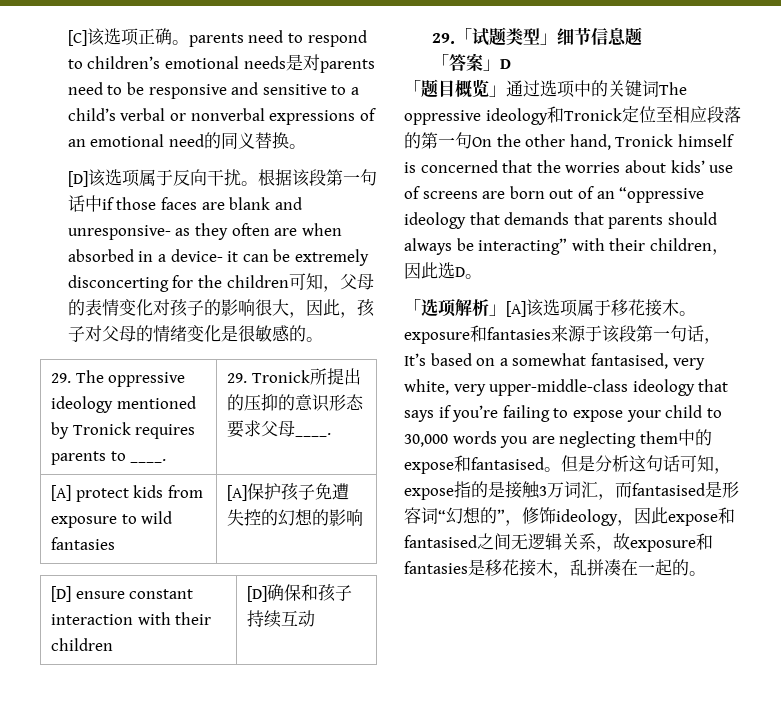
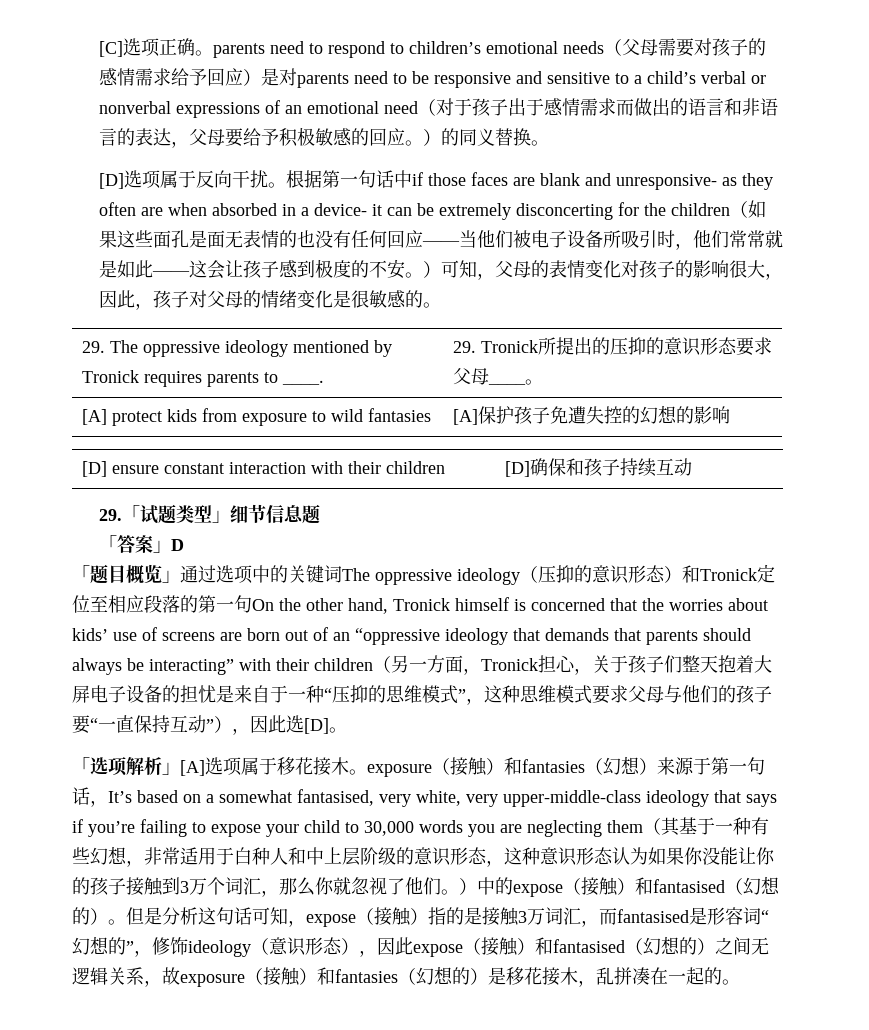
- [C]该选项正确。parents need to respond to children’s emotional needs是对parents need to be responsive and sensitive to a child’s verbal or nonverbal expressions of an emotional need的同义替换。
+ [C]选项正确。parents need to respond to children’s emotional needs（父母需要对孩子的感情需求给予回应）是对parents need to be responsive and sensitive to a child’s verbal or nonverbal expressions of an emotional need（对于孩子出于感情需求而做出的语言和非语言的表达，父母要给予积极敏感的回应。）的同义替换。
- [D]该选项属于反向干扰。
+ [D]选项属于反向干扰。
- 根据该段第一句话中if those faces are blank and unresponsive- as they often are when absorbed in a device- it can be extremely disconcerting for the children可知，父母的表情变化对孩子的影响很大，因此，孩子对父母的情绪变化是很敏感的。
+ 根据第一句话中if those faces are blank and unresponsive- as they often are when absorbed in a device- it can be extremely disconcerting for the children（如果这些面孔是面无表情的也没有任何回应——当他们被电子设备所吸引时，他们常常就是如此——这会让孩子感到极度的不安。）可知，父母的表情变化对孩子的影响很大，因此，孩子对父母的情绪变化是很敏感的。
- 29. The oppressive ideology mentioned by Tronick requires parents to ____. | 29. Tronick所提出的压抑的意识形态要求父母____.
+ 29. The oppressive ideology mentioned by Tronick requires parents to ____. | 29. Tronick所提出的压抑的意识形态要求父母____。
- 「题目概览」通过选项中的关键词The oppressive ideology和Tronick定位至相应段落的第一句On the other hand, Tronick himself is concerned that the worries about kids’ use of screens are born out of an “oppressive ideology that demands that parents should always be interacting” with their children，因此选D。
+ 「题目概览」通过选项中的关键词The oppressive ideology（压抑的意识形态）和Tronick定位至相应段落的第一句On the other hand, Tronick himself is concerned that the worries about kids’ use of screens are born out of an “oppressive ideology that demands that parents should always be interacting” with their children（另一方面，Tronick担心，关于孩子们整天抱着大屏电子设备的担忧是来自于一种“压抑的思维模式”，这种思维模式要求父母与他们的孩子要“一直保持互动”），因此选[D]。
- 「选项解析」[A]该选项属于移花接木。exposure和fantasies来源于该段第一句话，It’s based on a somewhat fantasised, very white, very upper-middle-class ideology that says if you’re failing to expose your child to 30,000 words you are neglecting them中的expose和fantasised。
+ 「选项解析」[A]选项属于移花接木。exposure（接触）和fantasies（幻想）来源于第一句话，It’s based on a somewhat fantasised, very white, very upper-middle-class ideology that says if you’re failing to expose your child to 30,000 words you are neglecting them（其基于一种有些幻想，非常适用于白种人和中上层阶级的意识形态，这种意识形态认为如果你没能让你的孩子接触到3万个词汇，那么你就忽视了他们。）中的expose（接触）和fantasised（幻想的）。
- 但是分析这句话可知，expose指的是接触3万词汇，而fantasised是形容词“幻想的”，修饰ideology，因此expose和fantasised之间无逻辑关系，故exposure和fantasies是移花接木，乱拼凑在一起的。
+ 但是分析这句话可知，expose（接触）指的是接触3万词汇，而fantasised是形容词“幻想的”，修饰ideology（意识形态），因此expose（接触）和fantasised（幻想的）之间无逻辑关系，故exposure（接触）和fantasies（幻想的）是移花接木，乱拼凑在一起的。

